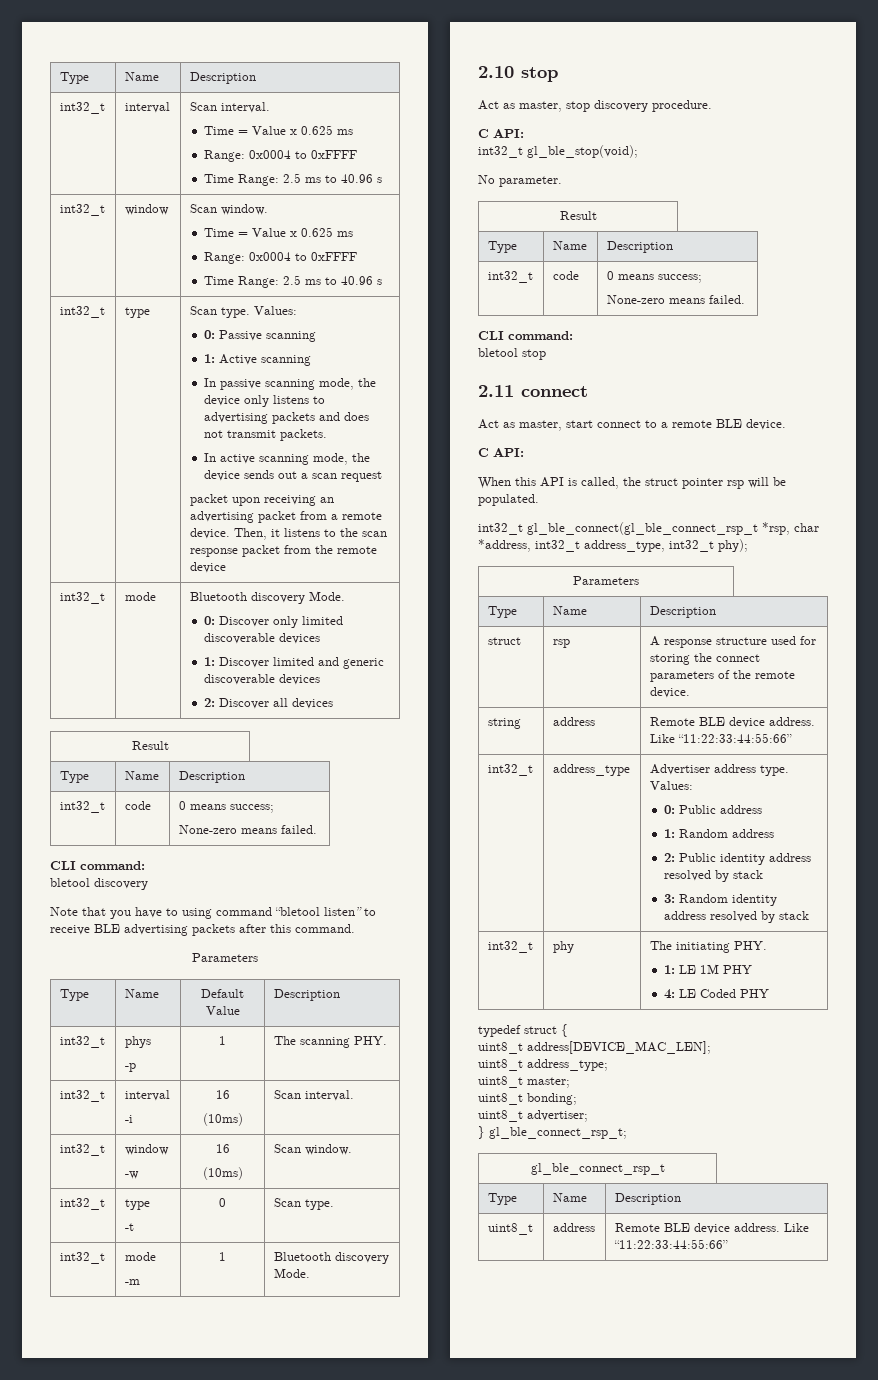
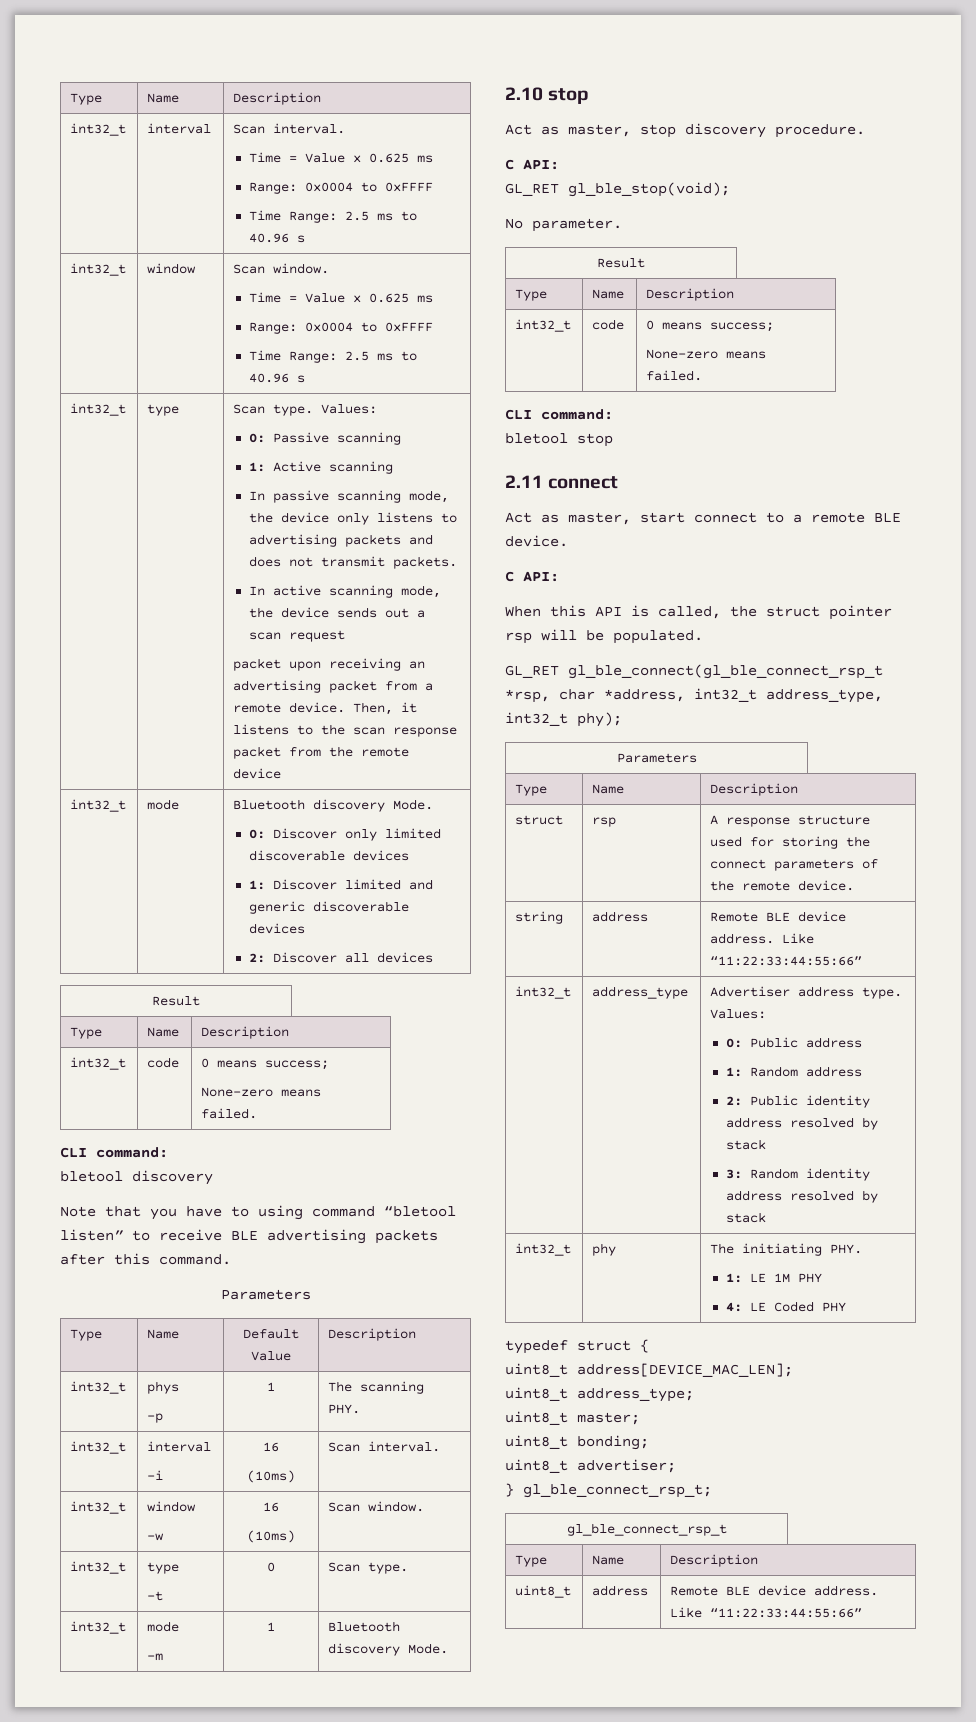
- int32_t gl_ble_stop(void);
+ GL_RET gl_ble_stop(void);
- int32_t gl_ble_connect(gl_ble_connect_rsp_t *rsp, char *address, int32_t address_type, int32_t phy);
+ GL_RET gl_ble_connect(gl_ble_connect_rsp_t *rsp, char *address, int32_t address_type, int32_t phy);

